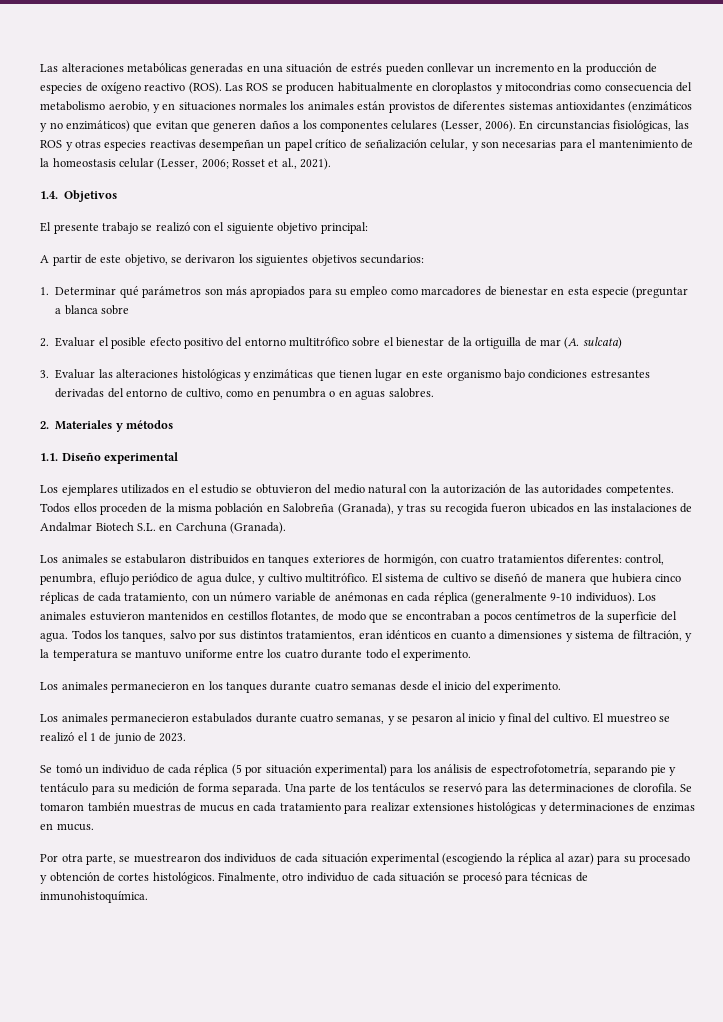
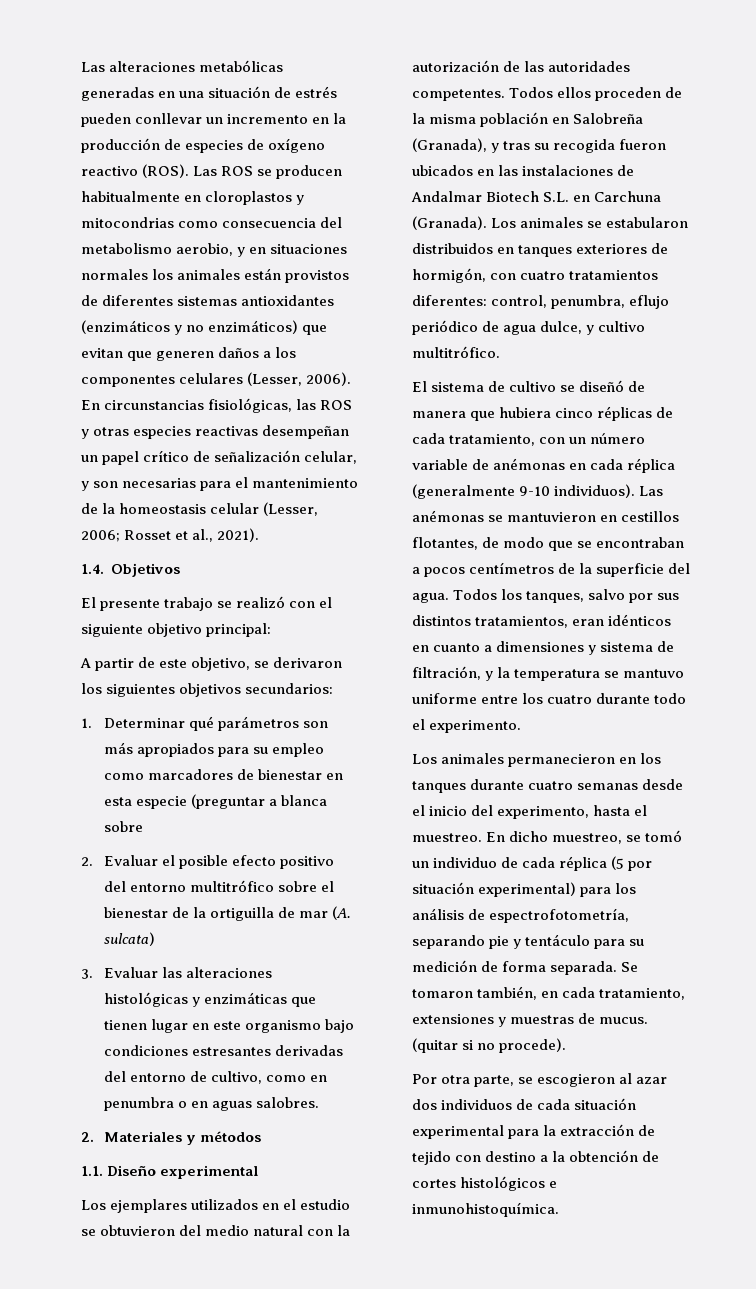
- Todos ellos proceden de la misma población en Salobreña (Granada), y tras su recogida fueron ubicados en las instalaciones de Andalmar Biotech S.L. en Carchuna (Granada).
- Los animales se estabularon distribuidos en tanques exteriores de hormigón, con cuatro tratamientos diferentes:
+ Todos ellos proceden de la misma población en Salobreña (Granada), y tras su recogida fueron ubicados en las instalaciones de Andalmar Biotech S.L. en Carchuna (Granada). Los animales se estabularon distribuidos en tanques exteriores de hormigón, con cuatro tratamientos diferentes:
- control, penumbra, eflujo periódico de agua dulce, y cultivo multitrófico. El sistema de cultivo se diseñó de manera que hubiera cinco réplicas de cada tratamiento, con un número variable de anémonas en cada réplica (generalmente 9-10 individuos).
+ control, penumbra, eflujo periódico de agua dulce, y cultivo multitrófico.
+ El sistema de cultivo se diseñó de manera que hubiera cinco réplicas de cada tratamiento, con un número variable de anémonas en cada réplica (generalmente 9-10 individuos).
- Los animales estuvieron mantenidos en cestillos flotantes, de modo que se encontraban a pocos centímetros de la superficie del agua.
+ Las anémonas se mantuvieron en cestillos flotantes, de modo que se encontraban a pocos centímetros de la superficie del agua.
- Los animales permanecieron en los tanques durante cuatro semanas desde el inicio del experimento.
- Los animales permanecieron estabulados durante cuatro semanas, y se pesaron al inicio y final del cultivo. El muestreo se realizó el 1 de junio de 2023.
- Se tomó un individuo de cada réplica (5 por situación experimental) para los análisis de espectrofotometría, separando pie y tentáculo para su medición de forma separada.
+ Los animales permanecieron en los tanques durante cuatro semanas desde el inicio del experimento, hasta el muestreo. En dicho muestreo, se tomó un individuo de cada réplica (5 por situación experimental) para los análisis de espectrofotometría, separando pie y tentáculo para su medición de forma separada.
- Una parte de los tentáculos se reservó para las determinaciones de clorofila. Se tomaron también muestras de mucus en cada tratamiento para realizar extensiones histológicas y determinaciones de enzimas en mucus.
+ Se tomaron también, en cada tratamiento, extensiones y muestras de mucus. (quitar si no procede).
- Por otra parte, se muestrearon dos individuos de cada situación experimental (escogiendo la réplica al azar) para su procesado y obtención de cortes histológicos. Finalmente, otro individuo de cada situación se procesó para técnicas de inmunohistoquímica.
+ Por otra parte, se escogieron al azar dos individuos de cada situación experimental para la extracción de tejido con destino a la obtención de cortes histológicos e inmunohistoquímica.

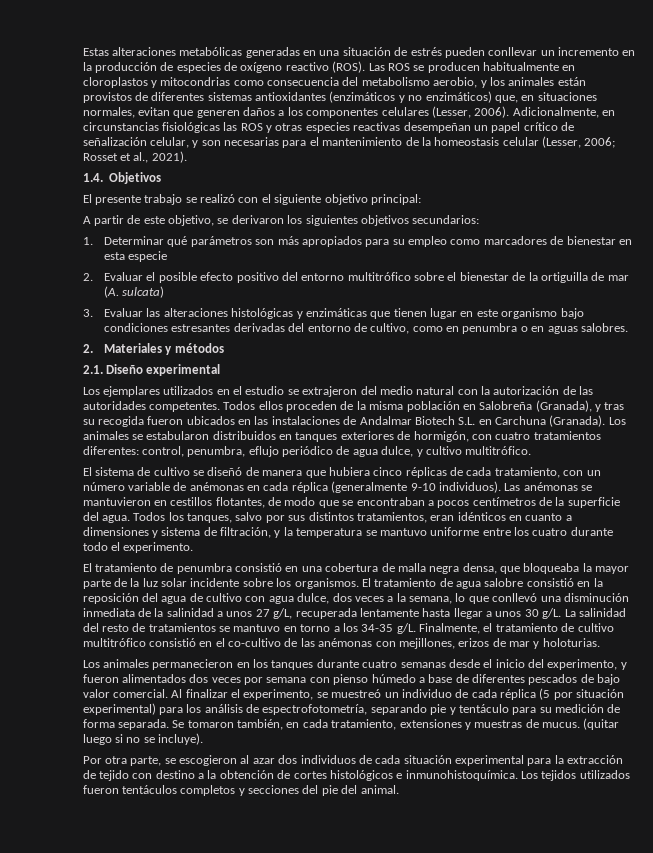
- Las alteraciones metabólicas generadas en una situación de estrés pueden conllevar un incremento en la producción de especies de oxígeno reactivo (ROS).
+ Estas alteraciones metabólicas generadas en una situación de estrés pueden conllevar un incremento en la producción de especies de oxígeno reactivo (ROS).
- Las ROS se producen habitualmente en cloroplastos y mitocondrias como consecuencia del metabolismo aerobio, y en situaciones normales los animales están provistos de diferentes sistemas antioxidantes (enzimáticos y no enzimáticos) que evitan que generen daños a los componentes celulares (Lesser, 2006).
+ Las ROS se producen habitualmente en cloroplastos y mitocondrias como consecuencia del metabolismo aerobio, y los animales están provistos de diferentes sistemas antioxidantes (enzimáticos y no enzimáticos) que, en situaciones normales, evitan que generen daños a los componentes celulares (Lesser, 2006).
- En circunstancias fisiológicas, las ROS y otras especies reactivas desempeñan un papel crítico de señalización celular, y son necesarias para el mantenimiento de la homeostasis celular (Lesser, 2006; Rosset et al., 2021).
+ Adicionalmente, en circunstancias fisiológicas las ROS y otras especies reactivas desempeñan un papel crítico de señalización celular, y son necesarias para el mantenimiento de la homeostasis celular (Lesser, 2006; Rosset et al., 2021).
- 1. Determinar qué parámetros son más apropiados para su empleo como marcadores de bienestar en esta especie (preguntar a blanca sobre
+ 1. Determinar qué parámetros son más apropiados para su empleo como marcadores de bienestar en esta especie
- 1.1. Diseño experimental
+ 2.1. Diseño experimental
- Los ejemplares utilizados en el estudio se obtuvieron del medio natural con la autorización de las autoridades competentes.
+ Los ejemplares utilizados en el estudio se extrajeron del medio natural con la autorización de las autoridades competentes.
+ El tratamiento de penumbra consistió en una cobertura de malla negra densa, que bloqueaba la mayor parte de la luz solar incidente sobre los organismos. El tratamiento de agua salobre consistió en la reposición del agua de cultivo con agua dulce, dos veces a la semana, lo que conllevó una disminución inmediata de la salinidad a unos 27 g/L, recuperada lentamente hasta llegar a unos 30 g/L. La salinidad del resto de tratamientos se mantuvo en torno a los 34-35 g/L. Finalmente, el tratamiento de cultivo multitrófico consistió en el co-cultivo de las anémonas con mejillones, erizos de mar y holoturias.
- Los animales permanecieron en los tanques durante cuatro semanas desde el inicio del experimento, hasta el muestreo. En dicho muestreo, se tomó un individuo de cada réplica (5 por situación experimental) para los análisis de espectrofotometría, separando pie y tentáculo para su medición de forma separada.
+ Los animales permanecieron en los tanques durante cuatro semanas desde el inicio del experimento, y fueron alimentados dos veces por semana con pienso húmedo a base de diferentes pescados de bajo valor comercial. Al finalizar el experimento, se muestreó un individuo de cada réplica (5 por situación experimental) para los análisis de espectrofotometría, separando pie y tentáculo para su medición de forma separada.
- (quitar si no procede).
+ (quitar luego si no se incluye).
+ Los tejidos utilizados fueron tentáculos completos y secciones del pie del animal.

